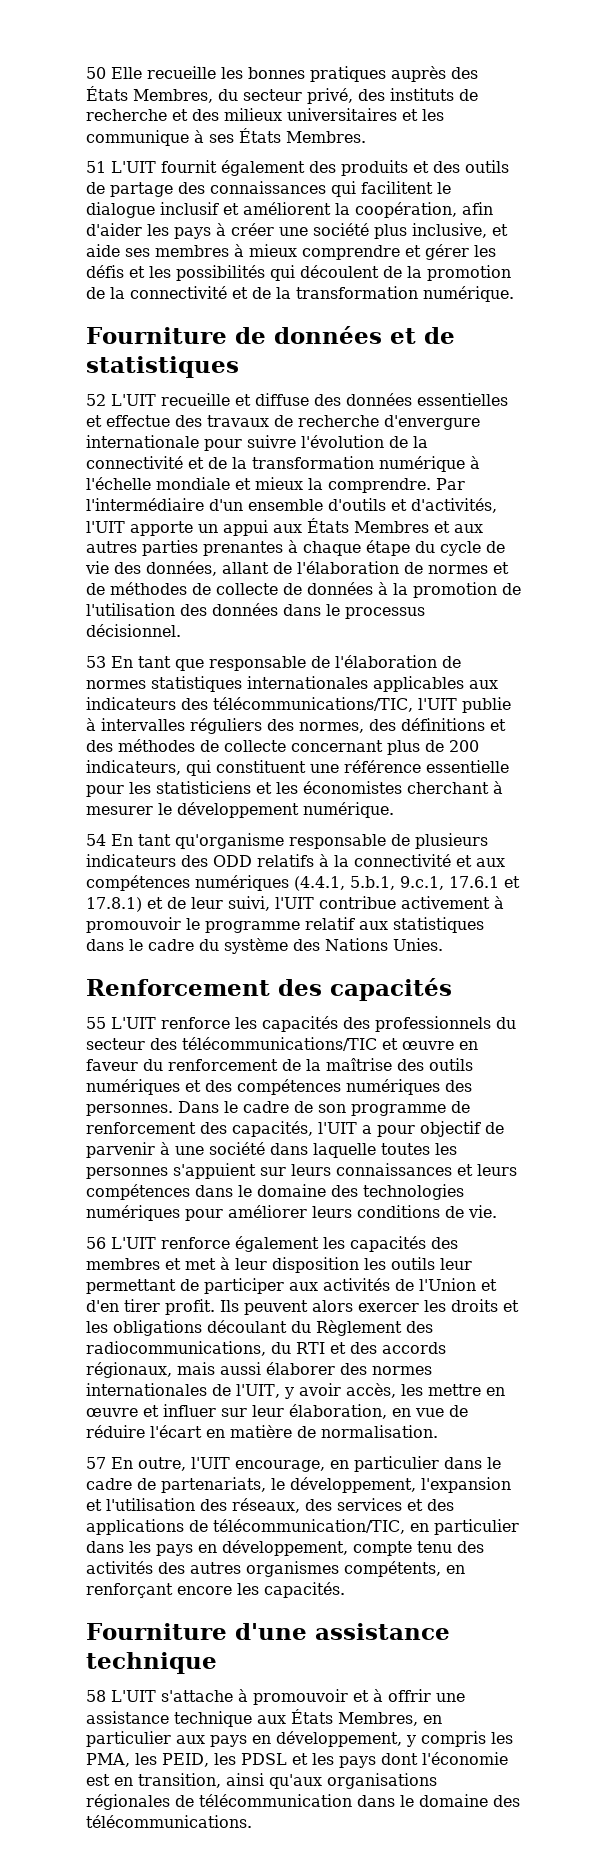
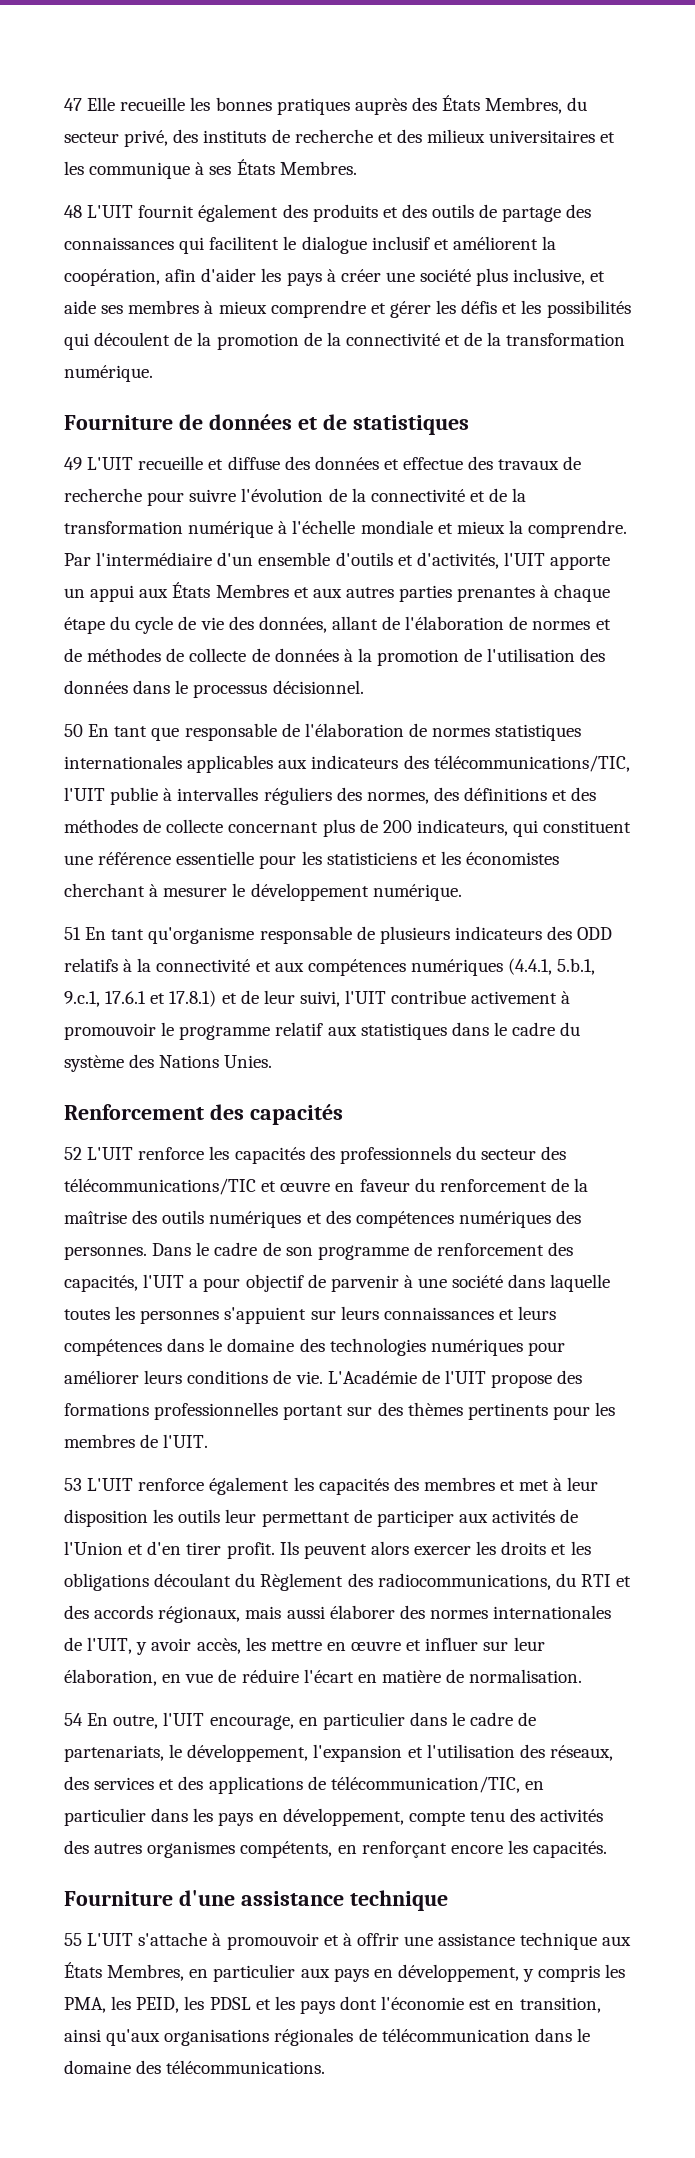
- 50 Elle recueille les bonnes pratiques auprès des États Membres, du secteur privé, des instituts de recherche et des milieux universitaires et les communique à ses États Membres.
+ 47 Elle recueille les bonnes pratiques auprès des États Membres, du secteur privé, des instituts de recherche et des milieux universitaires et les communique à ses États Membres.
- 51 L'UIT fournit également des produits et des outils de partage des connaissances qui facilitent le dialogue inclusif et améliorent la coopération, afin d'aider les pays à créer une société plus inclusive, et aide ses membres à mieux comprendre et gérer les défis et les possibilités qui découlent de la promotion de la connectivité et de la transformation numérique.
+ 48 L'UIT fournit également des produits et des outils de partage des connaissances qui facilitent le dialogue inclusif et améliorent la coopération, afin d'aider les pays à créer une société plus inclusive, et aide ses membres à mieux comprendre et gérer les défis et les possibilités qui découlent de la promotion de la connectivité et de la transformation numérique.
- 52 L'UIT recueille et diffuse des données essentielles et effectue des travaux de recherche d'envergure internationale pour suivre l'évolution de la connectivité et de la transformation numérique à l'échelle mondiale et mieux la comprendre.
+ 49 L'UIT recueille et diffuse des données et effectue des travaux de recherche pour suivre l'évolution de la connectivité et de la transformation numérique à l'échelle mondiale et mieux la comprendre.
- 53 En tant que responsable de l'élaboration de normes statistiques internationales applicables aux indicateurs des télécommunications/TIC, l'UIT publie à intervalles réguliers des normes, des définitions et des méthodes de collecte concernant plus de 200 indicateurs, qui constituent une référence essentielle pour les statisticiens et les économistes cherchant à mesurer le développement numérique.
+ 50 En tant que responsable de l'élaboration de normes statistiques internationales applicables aux indicateurs des télécommunications/TIC, l'UIT publie à intervalles réguliers des normes, des définitions et des méthodes de collecte concernant plus de 200 indicateurs, qui constituent une référence essentielle pour les statisticiens et les économistes cherchant à mesurer le développement numérique.
- 54 En tant qu'organisme responsable de plusieurs indicateurs des ODD relatifs à la connectivité et aux compétences numériques (4.4.1, 5.b.1, 9.c.1, 17.6.1 et 17.8.1) et de leur suivi, l'UIT contribue activement à promouvoir le programme relatif aux statistiques dans le cadre du système des Nations Unies.
+ 51 En tant qu'organisme responsable de plusieurs indicateurs des ODD relatifs à la connectivité et aux compétences numériques (4.4.1, 5.b.1, 9.c.1, 17.6.1 et 17.8.1) et de leur suivi, l'UIT contribue activement à promouvoir le programme relatif aux statistiques dans le cadre du système des Nations Unies.
- 55 L'UIT renforce les capacités des professionnels du secteur des télécommunications/TIC et œuvre en faveur du renforcement de la maîtrise des outils numériques et des compétences numériques des personnes.
+ 52 L'UIT renforce les capacités des professionnels du secteur des télécommunications/TIC et œuvre en faveur du renforcement de la maîtrise des outils numériques et des compétences numériques des personnes.
- Dans le cadre de son programme de renforcement des capacités, l'UIT a pour objectif de parvenir à une société dans laquelle toutes les personnes s'appuient sur leurs connaissances et leurs compétences dans le domaine des technologies numériques pour améliorer leurs conditions de vie.
- 56 L'UIT renforce également les capacités des membres et met à leur disposition les outils leur permettant de participer aux activités de l'Union et d'en tirer profit.
+ Dans le cadre de son programme de renforcement des capacités, l'UIT a pour objectif de parvenir à une société dans laquelle toutes les personnes s'appuient sur leurs connaissances et leurs compétences dans le domaine des technologies numériques pour améliorer leurs conditions de vie. L'Académie de l'UIT propose des formations professionnelles portant sur des thèmes pertinents pour les membres de l'UIT.
+ 53 L'UIT renforce également les capacités des membres et met à leur disposition les outils leur permettant de participer aux activités de l'Union et d'en tirer profit.
- 57 En outre, l'UIT encourage, en particulier dans le cadre de partenariats, le développement, l'expansion et l'utilisation des réseaux, des services et des applications de télécommunication/TIC, en particulier dans les pays en développement, compte tenu des activités des autres organismes compétents, en renforçant encore les capacités.
+ 54 En outre, l'UIT encourage, en particulier dans le cadre de partenariats, le développement, l'expansion et l'utilisation des réseaux, des services et des applications de télécommunication/TIC, en particulier dans les pays en développement, compte tenu des activités des autres organismes compétents, en renforçant encore les capacités.
- 58 L'UIT s'attache à promouvoir et à offrir une assistance technique aux États Membres, en particulier aux pays en développement, y compris les PMA, les PEID, les PDSL et les pays dont l'économie est en transition, ainsi qu'aux organisations régionales de télécommunication dans le domaine des télécommunications.
+ 55 L'UIT s'attache à promouvoir et à offrir une assistance technique aux États Membres, en particulier aux pays en développement, y compris les PMA, les PEID, les PDSL et les pays dont l'économie est en transition, ainsi qu'aux organisations régionales de télécommunication dans le domaine des télécommunications.

